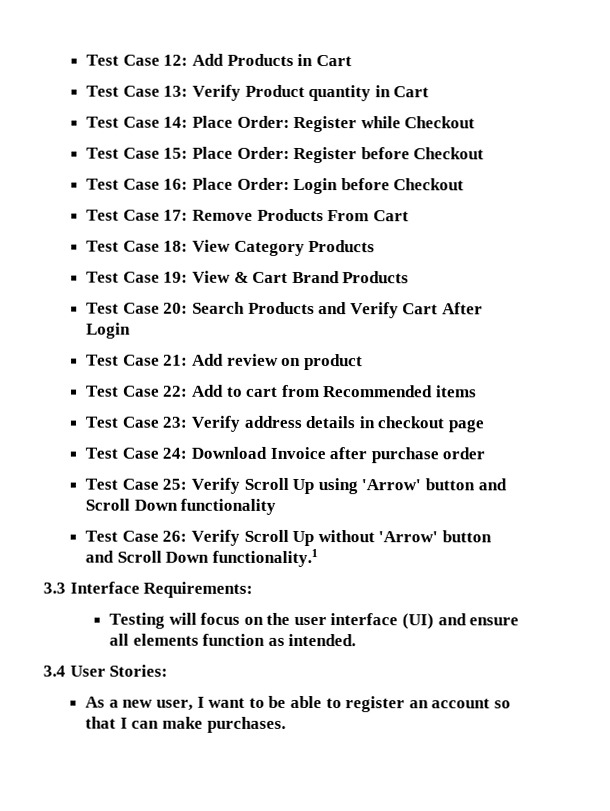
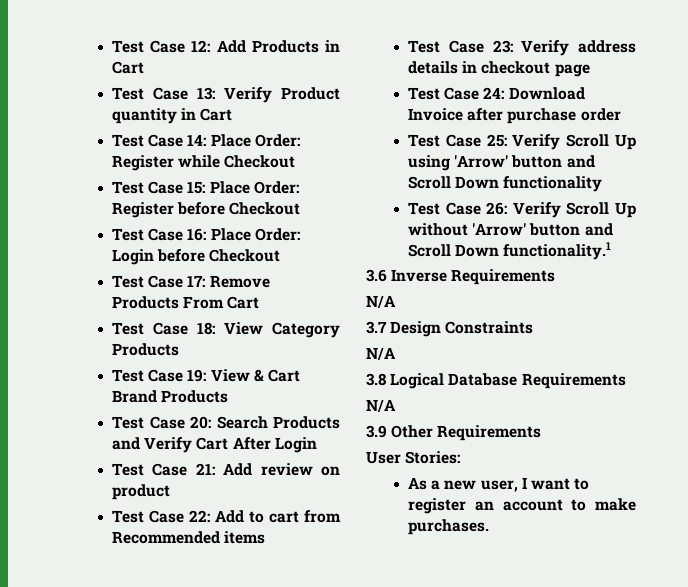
- 3.3 Interface Requirements:
- Testing will focus on the user interface (UI) and ensure all elements function as intended.
- 3.4 User Stories:
+ 3.6 Inverse Requirements
+ N/A
+ 3.7 Design Constraints
+ N/A
+ 3.8 Logical Database Requirements
+ N/A
+ 3.9 Other Requirements
+ User Stories:
- As a new user, I want to be able to register an account so that I can make purchases.
+ As a new user, I want to register an account to make purchases.

